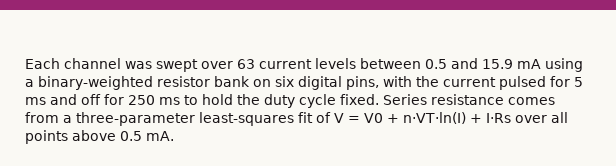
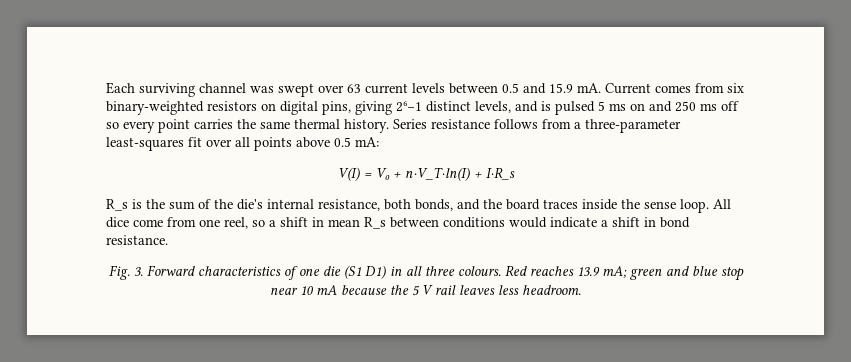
- Each channel was swept over 63 current levels between 0.5 and 15.9 mA using a binary-weighted resistor bank on six digital pins, with the current pulsed for 5 ms and off for 250 ms to hold the duty cycle fixed.
+ Each surviving channel was swept over 63 current levels between 0.5 and 15.9 mA. Current comes from six binary-weighted resistors on digital pins, giving 2⁶−1 distinct levels, and is pulsed 5 ms on and 250 ms off so every point carries the same thermal history.
- Series resistance comes from a three-parameter least-squares fit of V = V0 + n·VT·ln(I) + I·Rs over all points above 0.5 mA.
+ Series resistance follows from a three-parameter least-squares fit over all points above 0.5 mA:
+ V(I) = V₀ + n·V_T·ln(I) + I·R_s
+ R_s is the sum of the die's internal resistance, both bonds, and the board traces inside the sense loop. All dice come from one reel, so a shift in mean R_s between conditions would indicate a shift in bond resistance.
+ Fig. 3. Forward characteristics of one die (S1 D1) in all three colours. Red reaches 13.9 mA; green and blue stop near 10 mA because the 5 V rail leaves less headroom.

